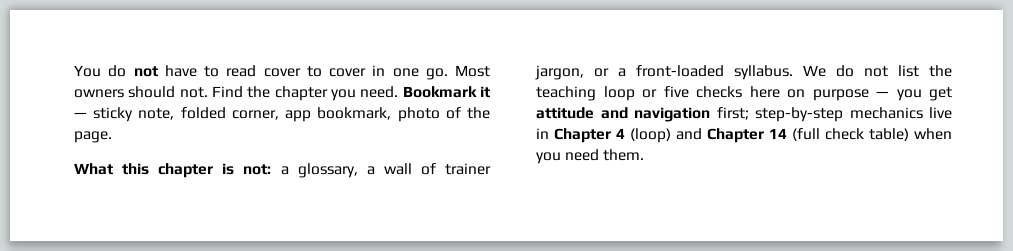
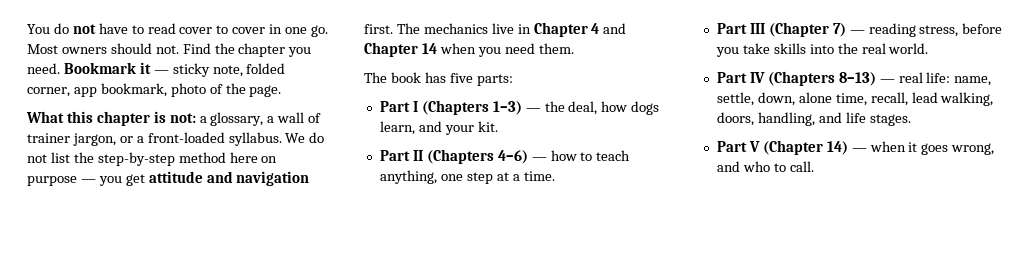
- We do not list the teaching loop or five checks here on purpose — you get attitude and navigation first; step-by-step mechanics live in Chapter 4 (loop) and Chapter 14 (full check table) when you need them.
+ We do not list the step-by-step method here on purpose — you get attitude and navigation first. The mechanics live in Chapter 4 and Chapter 14 when you need them.
+ The book has five parts:
+ Part I (Chapters 1–3) — the deal, how dogs learn, and your kit.
+ Part II (Chapters 4–6) — how to teach anything, one step at a time.
+ Part III (Chapter 7) — reading stress, before you take skills into the real world.
+ Part IV (Chapters 8–13) — real life: name, settle, down, alone time, recall, lead walking, doors, handling, and life stages.
+ Part V (Chapter 14) — when it goes wrong, and who to call.

